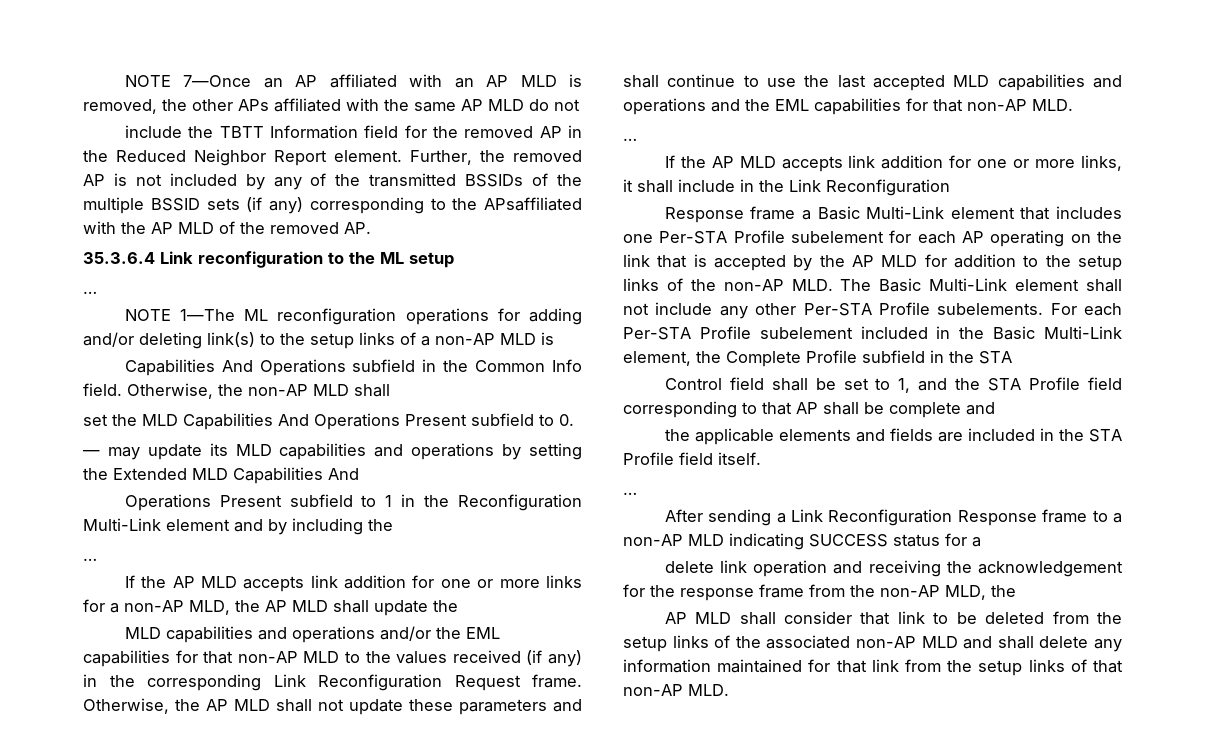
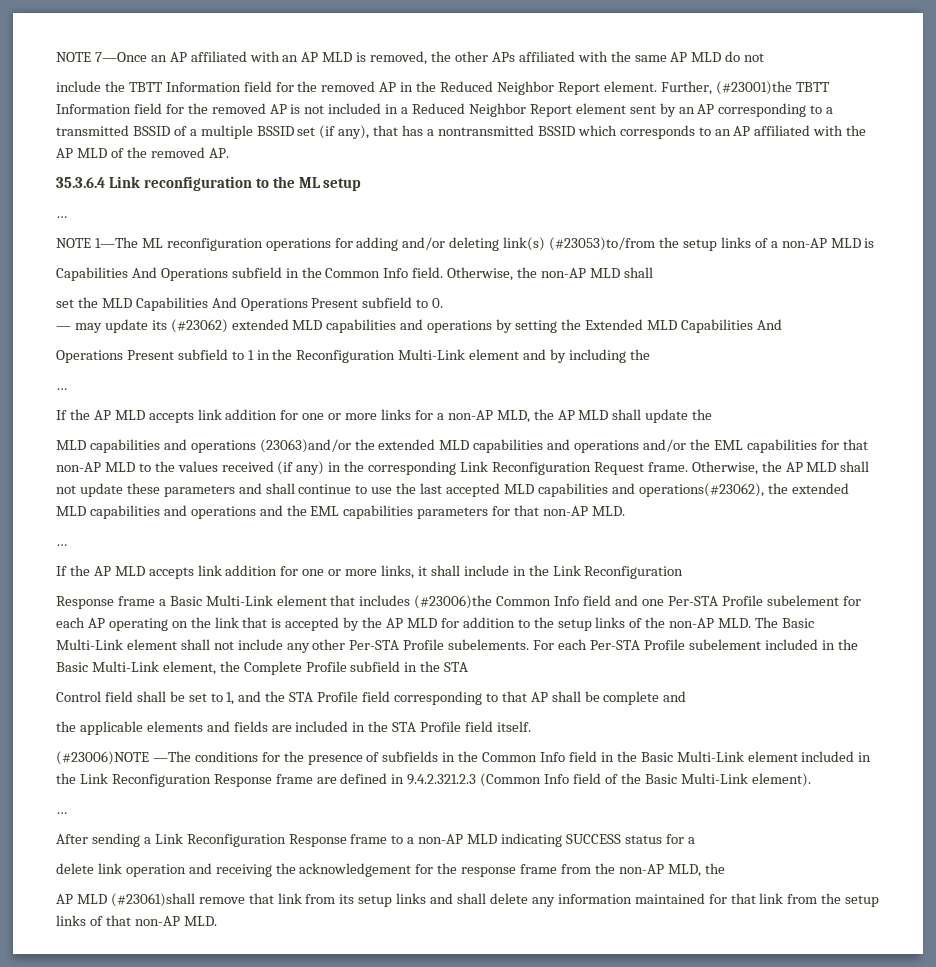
- Further, the removed AP is not included by any of the transmitted BSSIDs of the multiple BSSID sets (if any) corresponding to the APsaffiliated with the AP MLD of the removed AP.
+ Further, (#23001)the TBTT Information field for the removed AP is not included in a Reduced Neighbor Report element sent by an AP corresponding to a transmitted BSSID of a multiple BSSID set (if any), that has a nontransmitted BSSID which corresponds to an AP affiliated with the AP MLD of the removed AP.
- NOTE 1—The ML reconfiguration operations for adding and/or deleting link(s) to the setup links of a non-AP MLD is
+ NOTE 1—The ML reconfiguration operations for adding and/or deleting link(s) (#23053)to/from the setup links of a non-AP MLD is
- — may update its MLD capabilities and operations by setting the Extended MLD Capabilities And
+ — may update its (#23062) extended MLD capabilities and operations by setting the Extended MLD Capabilities And
- MLD capabilities and operations and/or the EML capabilities for that non-AP MLD to the values received (if any) in the corresponding Link Reconfiguration Request frame.
+ MLD capabilities and operations (23063)and/or the extended MLD capabilities and operations and/or the EML capabilities for that non-AP MLD to the values received (if any) in the corresponding Link Reconfiguration Request frame.
- Otherwise, the AP MLD shall not update these parameters and shall continue to use the last accepted MLD capabilities and operations and the EML capabilities for that non-AP MLD.
+ Otherwise, the AP MLD shall not update these parameters and shall continue to use the last accepted MLD capabilities and operations(#23062), the extended MLD capabilities and operations and the EML capabilities parameters for that non-AP MLD.
- Response frame a Basic Multi-Link element that includes one Per-STA Profile subelement for each AP operating on the link that is accepted by the AP MLD for addition to the setup links of the non-AP MLD. The Basic Multi-Link element shall not include any other Per-STA Profile subelements.
+ Response frame a Basic Multi-Link element that includes (#23006)the Common Info field and one Per-STA Profile subelement for each AP operating on the link that is accepted by the AP MLD for addition to the setup links of the non-AP MLD. The Basic Multi-Link element shall not include any other Per-STA Profile subelements.
+ (#23006)NOTE —The conditions for the presence of subfields in the Common Info field in the Basic Multi-Link element included in the Link Reconfiguration Response frame are defined in 9.4.2.321.2.3 (Common Info field of the Basic Multi-Link element).
- AP MLD shall consider that link to be deleted from the setup links of the associated non-AP MLD and shall delete any information maintained for that link from the setup links of that non-AP MLD.
+ AP MLD (#23061)shall remove that link from its setup links and shall delete any information maintained for that link from the setup links of that non-AP MLD.

